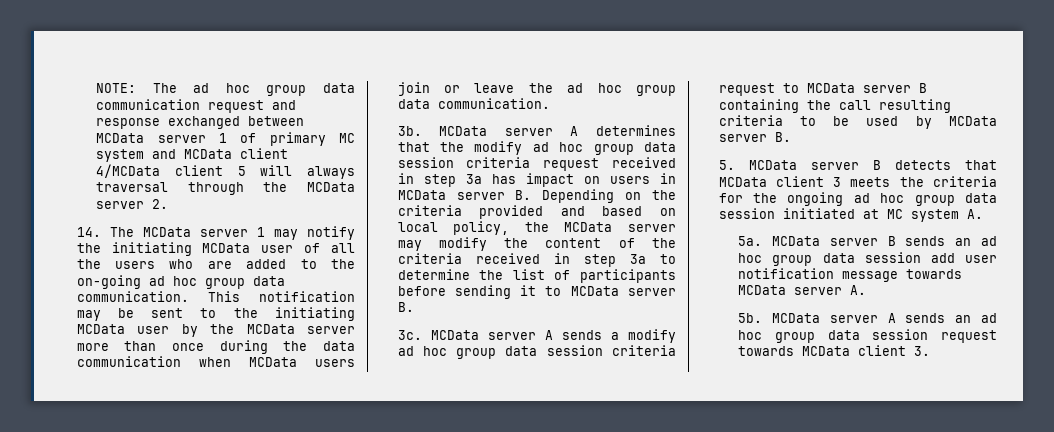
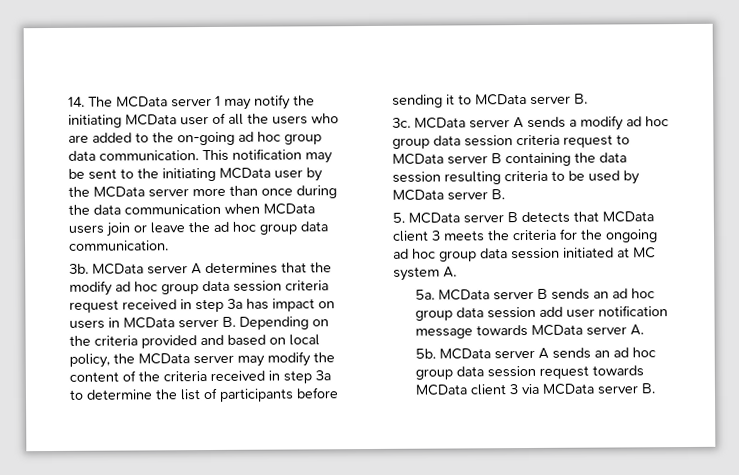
- NOTE: The ad hoc group data communication request and response exchanged between MCData server 1 of primary MC system and MCData client 4/MCData client 5 will always traversal through the MCData server 2.
- MCData server A sends a modify ad hoc group data session criteria request to MCData server B containing the call resulting criteria to be used by MCData server B.
+ MCData server A sends a modify ad hoc group data session criteria request to MCData server B containing the data session resulting criteria to be used by MCData server B.
- MCData server A sends an ad hoc group data session request towards MCData client 3.
+ MCData server A sends an ad hoc group data session request towards MCData client 3 via MCData server B.

